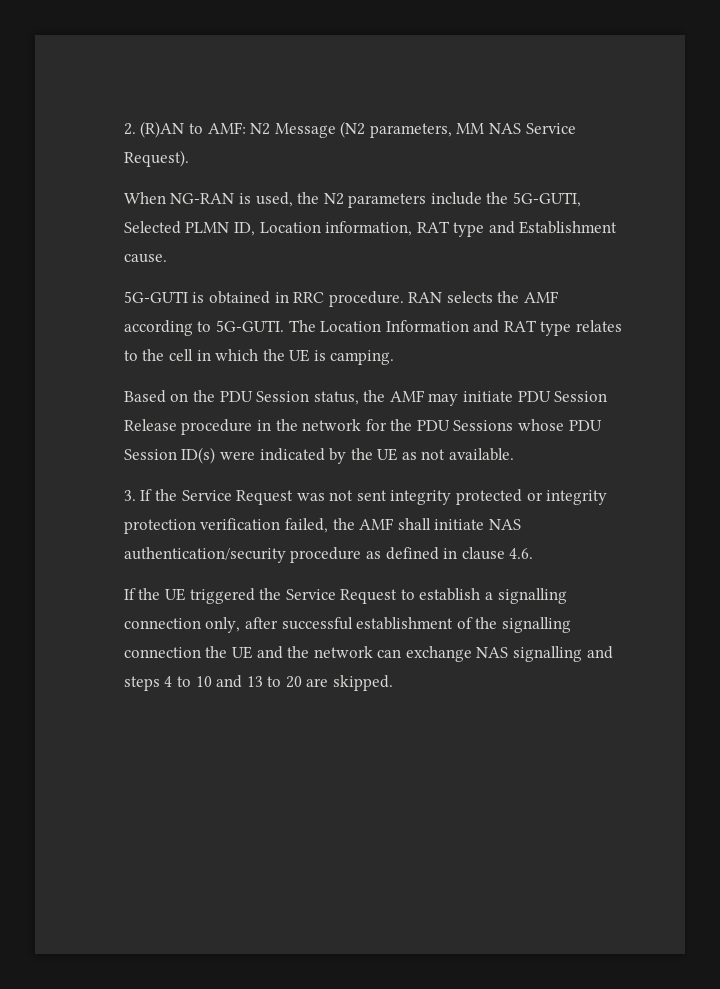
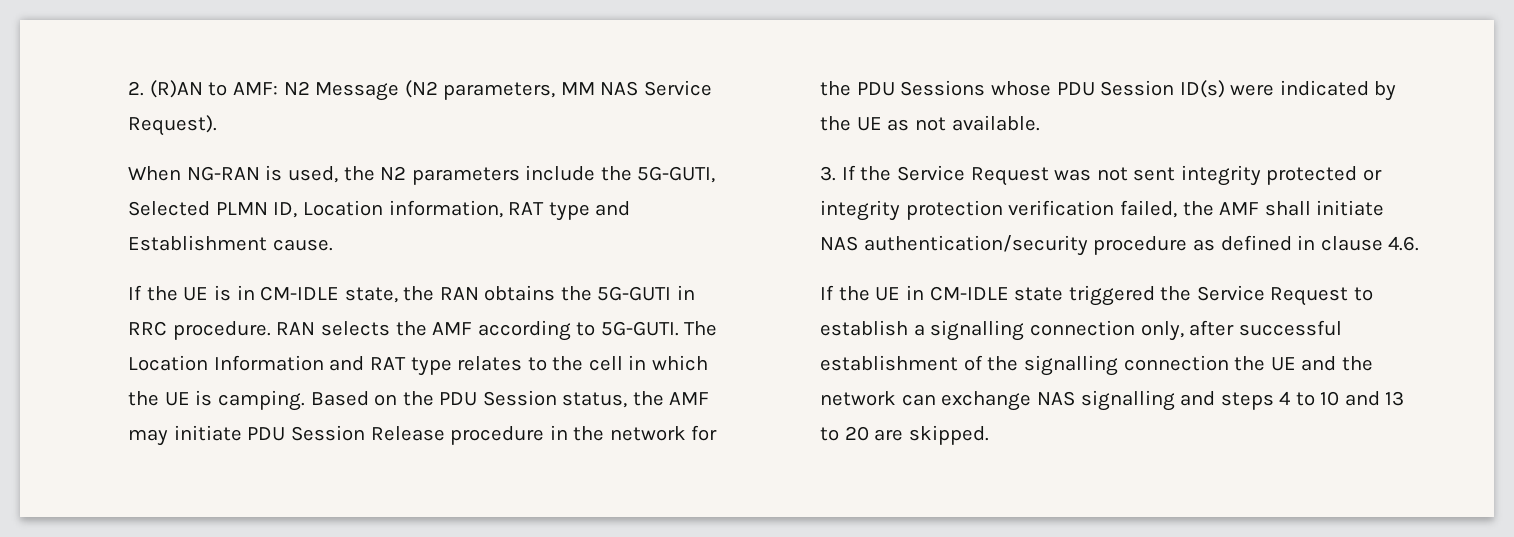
- 5G-GUTI is obtained in RRC procedure.
+ If the UE is in CM-IDLE state, the RAN obtains the 5G-GUTI in RRC procedure.
- The Location Information and RAT type relates to the cell in which the UE is camping.
- Based on the PDU Session status, the AMF may initiate PDU Session Release procedure in the network for the PDU Sessions whose PDU Session ID(s) were indicated by the UE as not available.
+ The Location Information and RAT type relates to the cell in which the UE is camping. Based on the PDU Session status, the AMF may initiate PDU Session Release procedure in the network for the PDU Sessions whose PDU Session ID(s) were indicated by the UE as not available.
- If the UE triggered the Service Request to establish a signalling connection only, after successful establishment of the signalling connection the UE and the network can exchange NAS signalling and steps 4 to 10 and 13 to 20 are skipped.
+ If the UE in CM-IDLE state triggered the Service Request to establish a signalling connection only, after successful establishment of the signalling connection the UE and the network can exchange NAS signalling and steps 4 to 10 and 13 to 20 are skipped.

